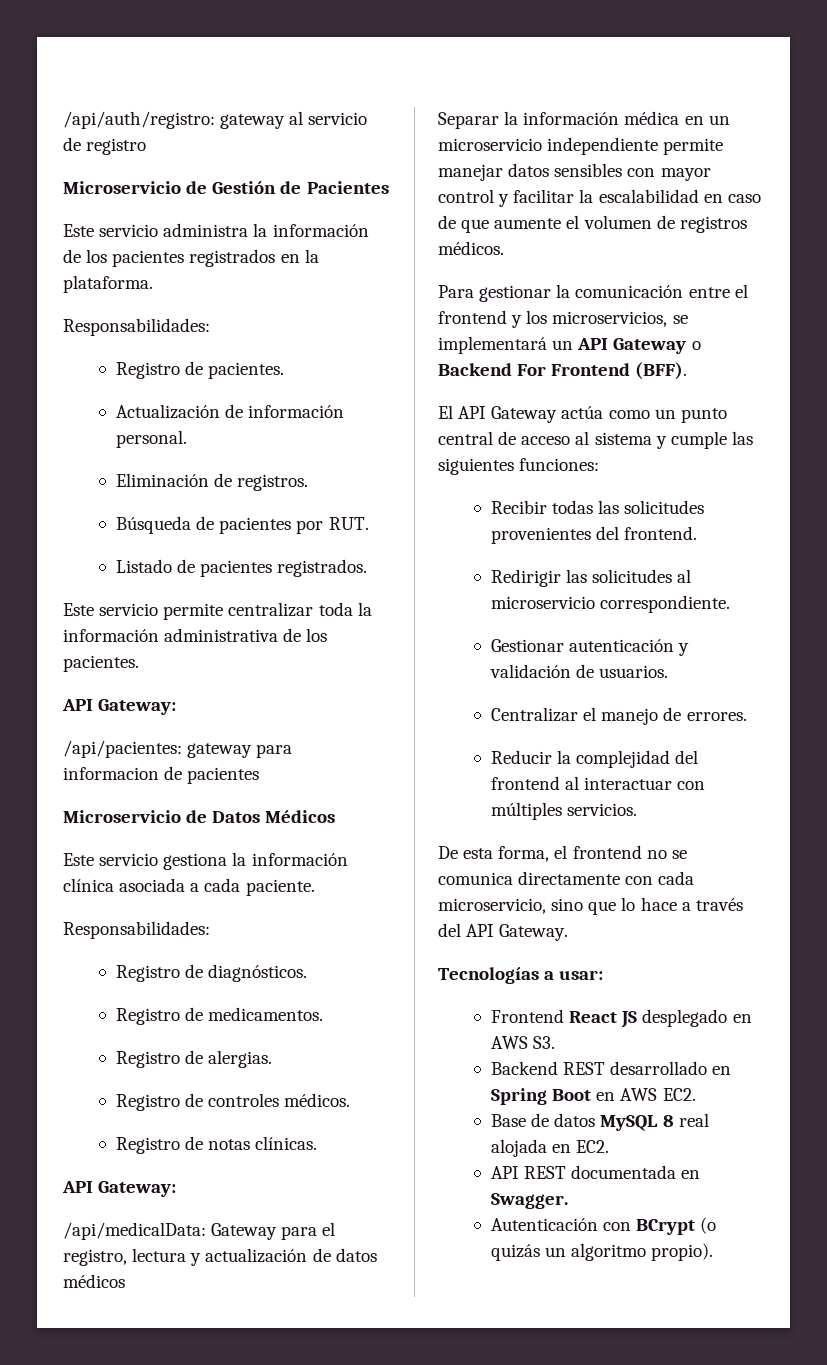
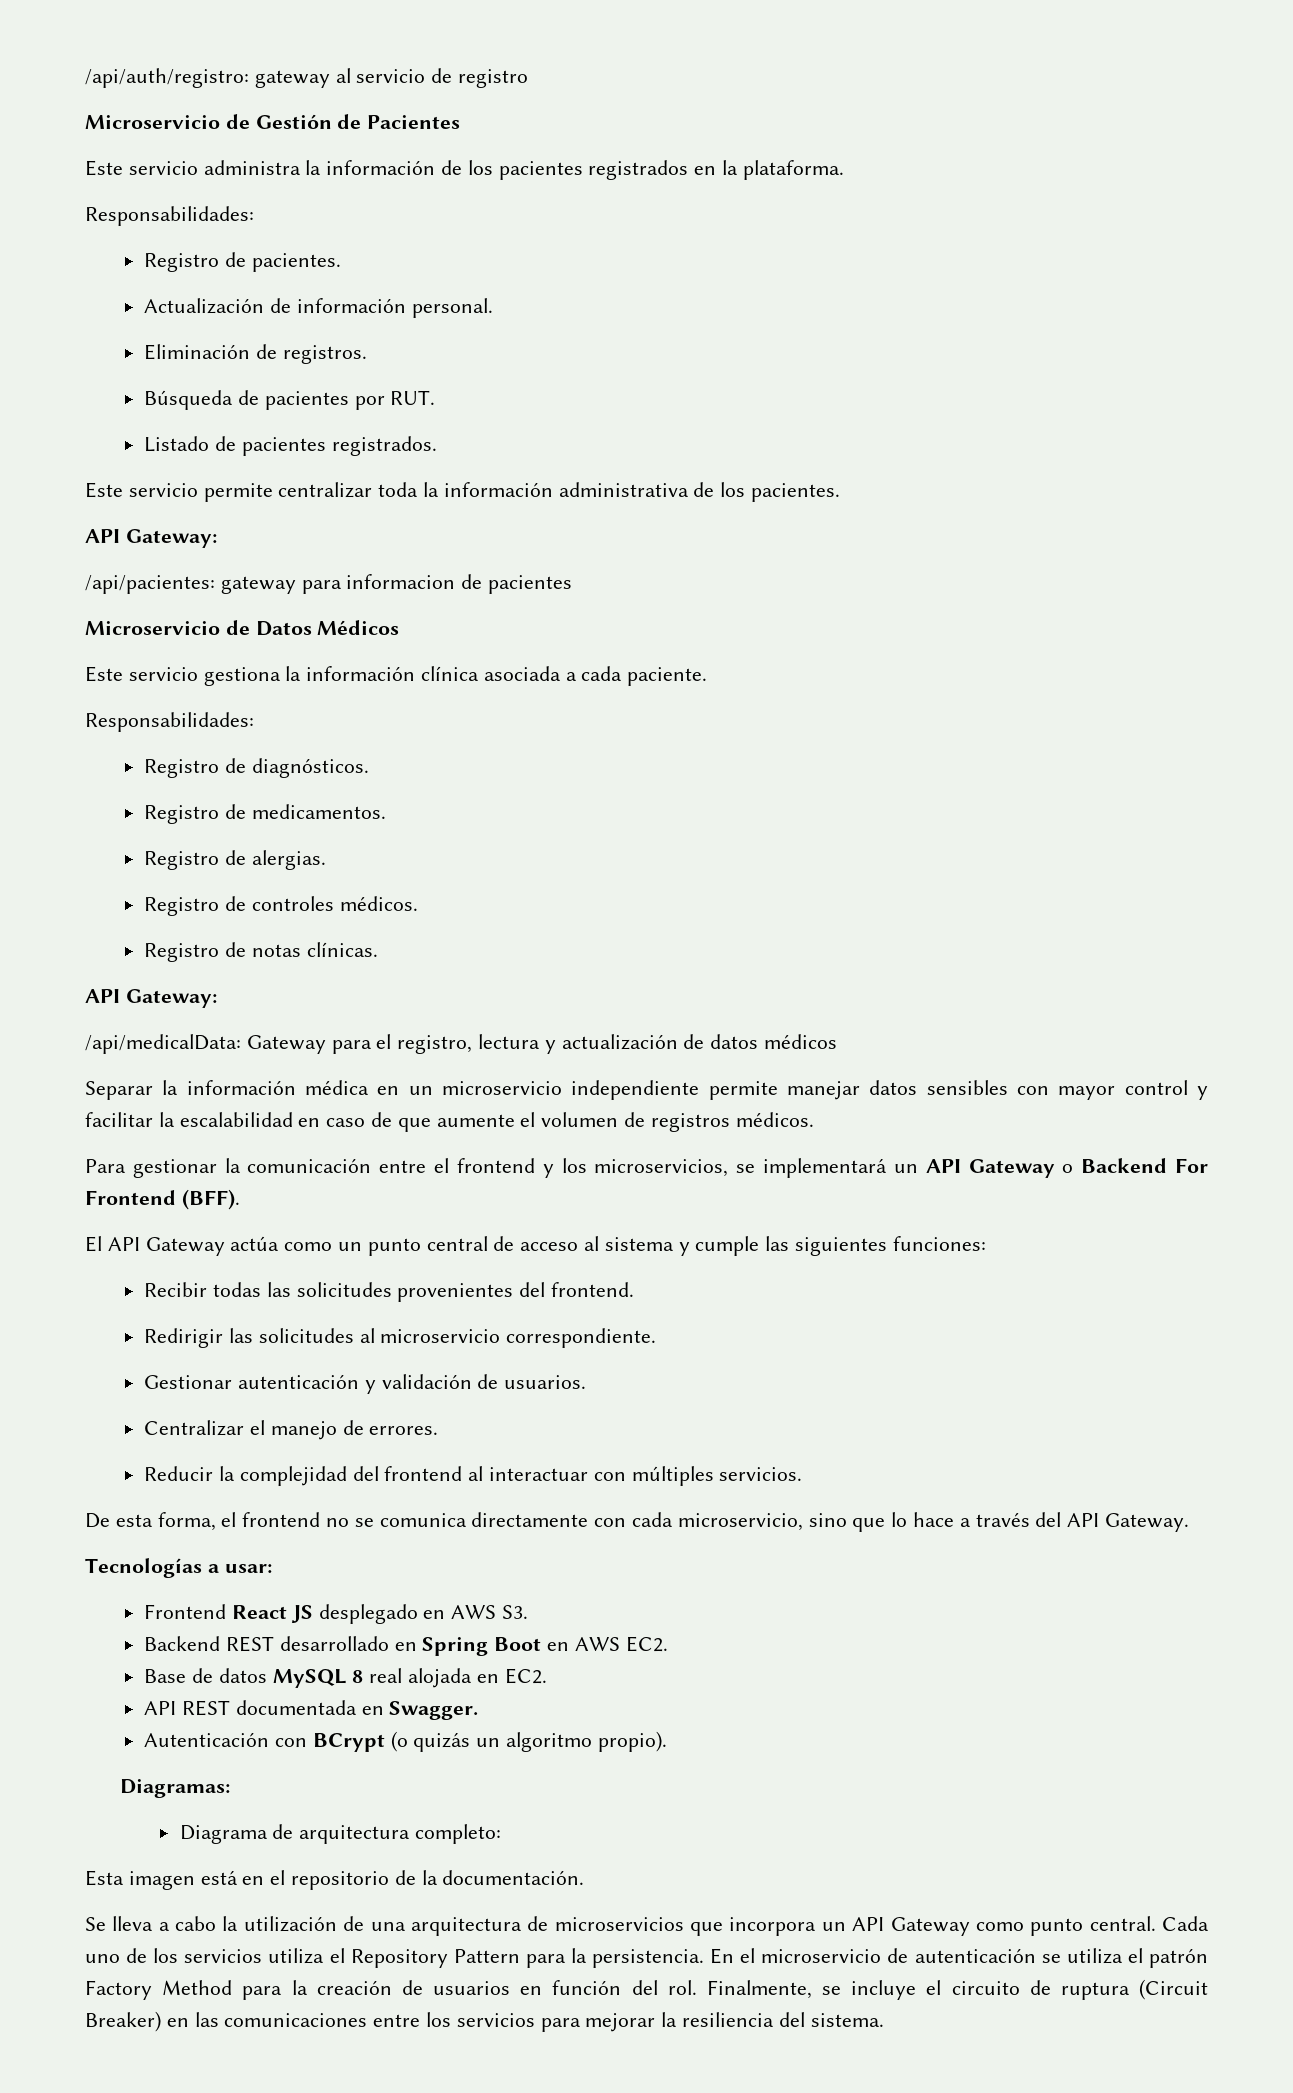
+ Diagramas:
+ Diagrama de arquitectura completo:
+ Esta imagen está en el repositorio de la documentación.
+ Se lleva a cabo la utilización de una arquitectura de microservicios que incorpora un API Gateway como punto central. Cada uno de los servicios utiliza el Repository Pattern para la persistencia. En el microservicio de autenticación se utiliza el patrón Factory Method para la creación de usuarios en función del rol. Finalmente, se incluye el circuito de ruptura (Circuit Breaker) en las comunicaciones entre los servicios para mejorar la resiliencia del sistema.

